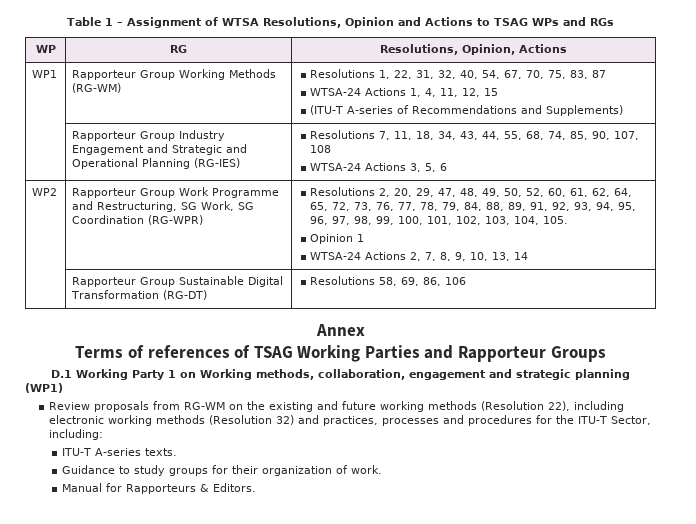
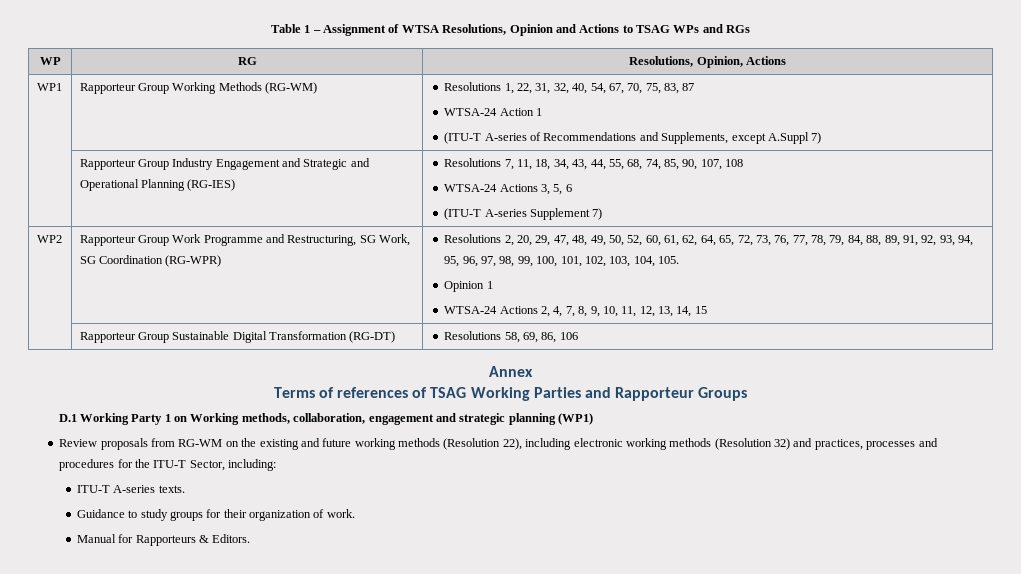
  WP1 | Rapporteur Group Working Methods (RG-WM) | Resolutions 1, 22, 31, 32, 40, 54, 67, 70, 75, 83, 87
- WTSA-24 Actions 1, 4, 11, 12, 15
- (ITU-T A-series of Recommendations and Supplements)
+ WTSA-24 Action 1
+ (ITU-T A-series of Recommendations and Supplements, except A.Suppl 7)
  | Rapporteur Group Industry Engagement and Strategic and Operational Planning (RG-IES) | Resolutions 7, 11, 18, 34, 43, 44, 55, 68, 74, 85, 90, 107, 108
  WTSA-24 Actions 3, 5, 6
+ (ITU-T A-series Supplement 7)
- WTSA-24 Actions 2, 7, 8, 9, 10, 13, 14
+ WTSA-24 Actions 2, 4, 7, 8, 9, 10, 11, 12, 13, 14, 15

